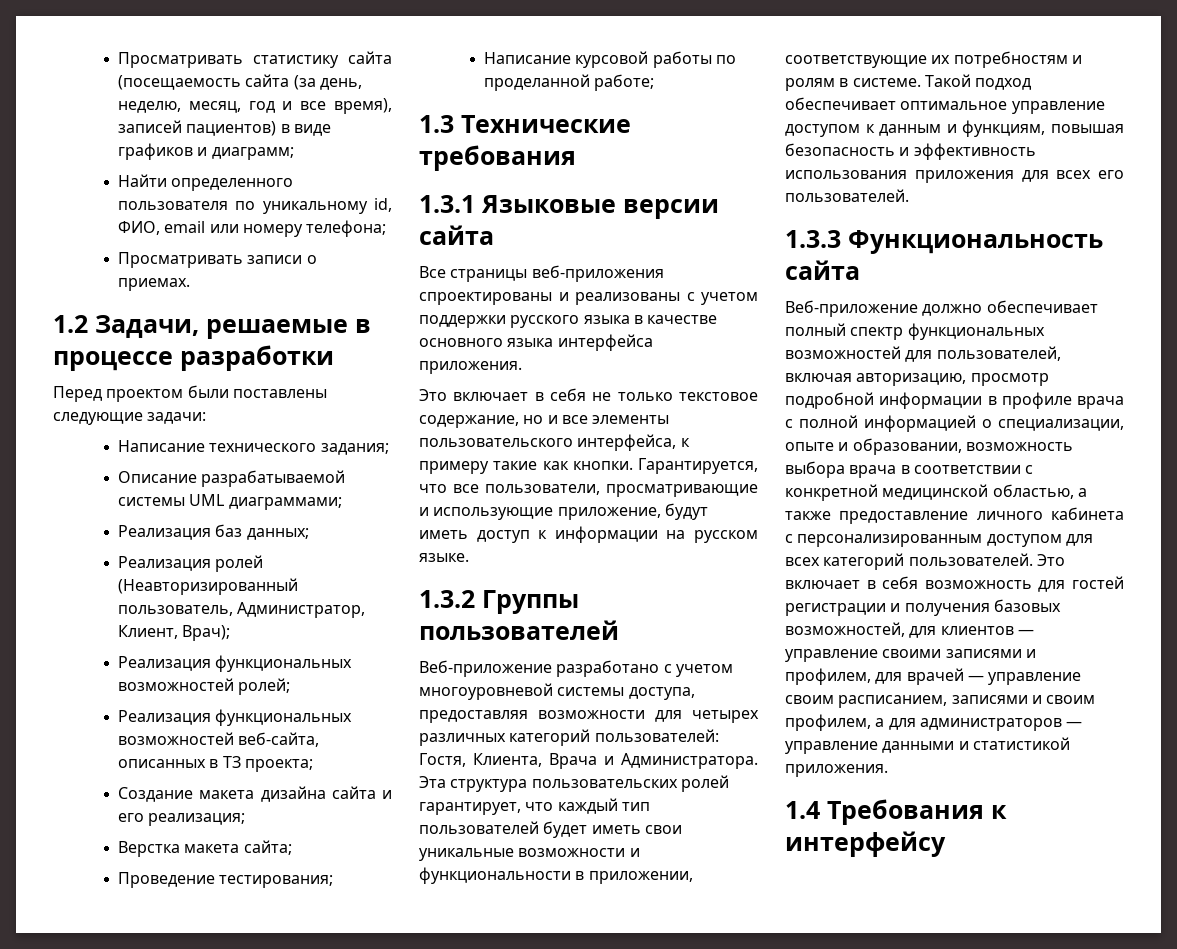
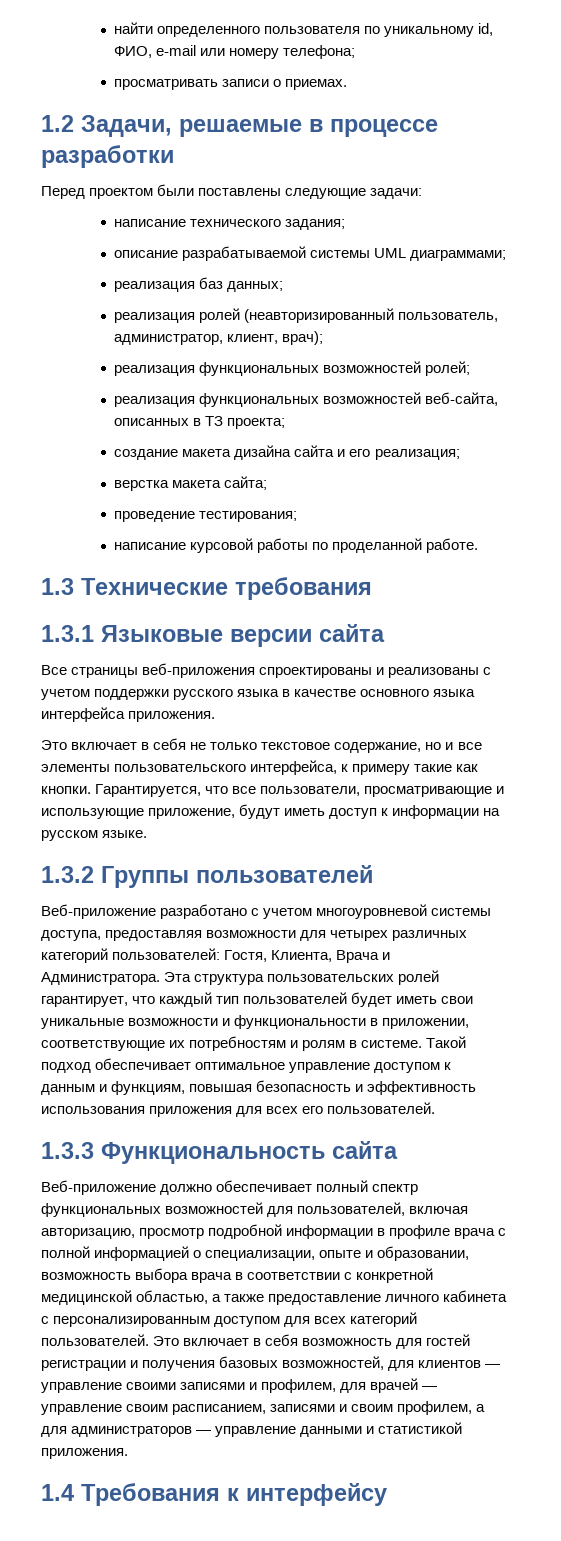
- Просматривать статистику сайта (посещаемость сайта (за день, неделю, месяц, год и все время), записей пациентов) в виде графиков и диаграмм;
- Найти определенного пользователя по уникальному id, ФИО, email или номеру телефона;
+ найти определенного пользователя по уникальному id, ФИО, e-mail или номеру телефона;
- Просматривать записи о приемах.
+ просматривать записи о приемах.
- Написание технического задания;
+ написание технического задания;
- Описание разрабатываемой системы UML диаграммами;
+ описание разрабатываемой системы UML диаграммами;
- Реализация баз данных;
+ реализация баз данных;
- Реализация ролей (Неавторизированный пользователь, Администратор, Клиент, Врач);
- Реализация функциональных возможностей ролей;
+ реализация ролей (неавторизированный пользователь, администратор, клиент, врач);
+ реализация функциональных возможностей ролей;
- Реализация функциональных возможностей веб-сайта, описанных в ТЗ проекта;
+ реализация функциональных возможностей веб-сайта, описанных в ТЗ проекта;
- Создание макета дизайна сайта и его реализация;
+ создание макета дизайна сайта и его реализация;
- Верстка макета сайта;
+ верстка макета сайта;
- Проведение тестирования;
+ проведение тестирования;
- Написание курсовой работы по проделанной работе;
+ написание курсовой работы по проделанной работе.

